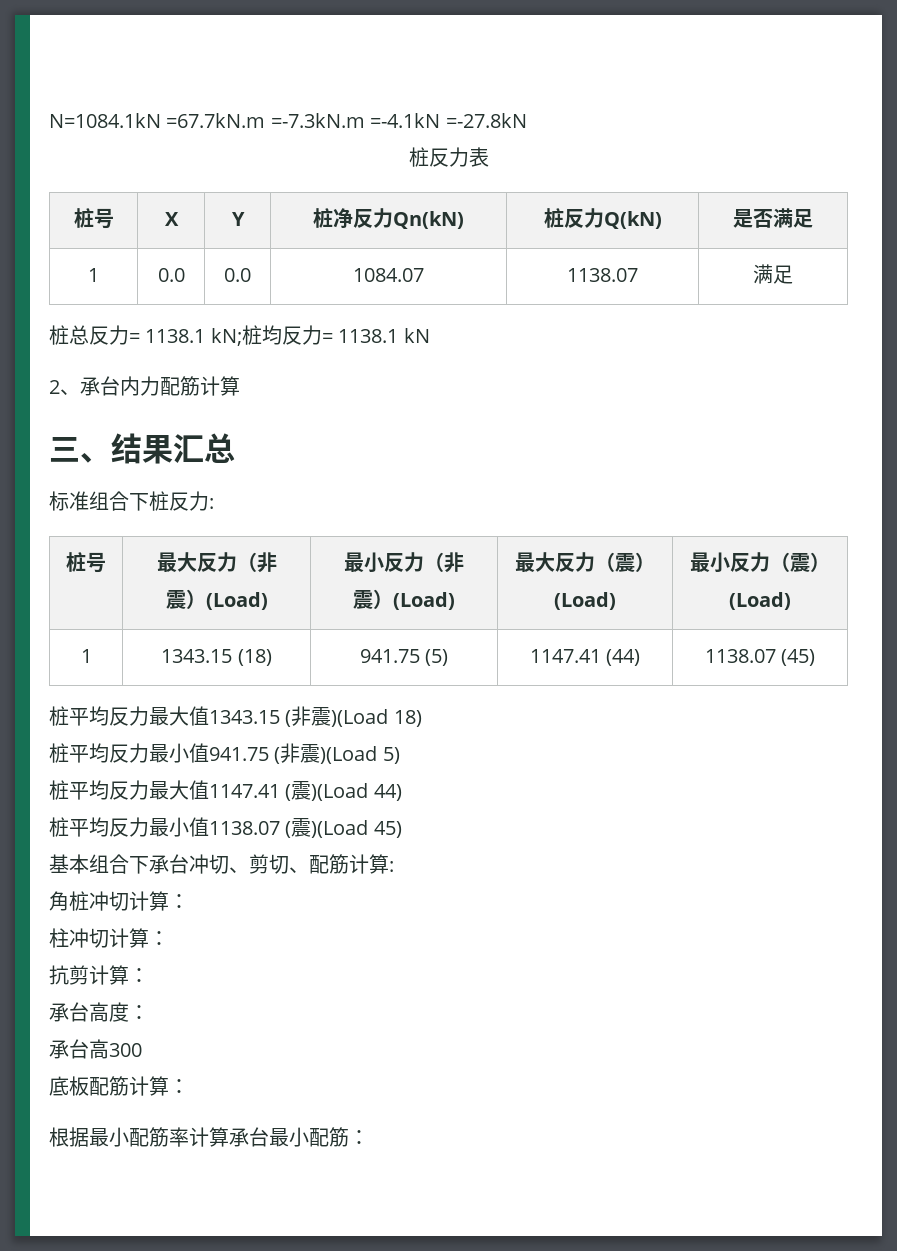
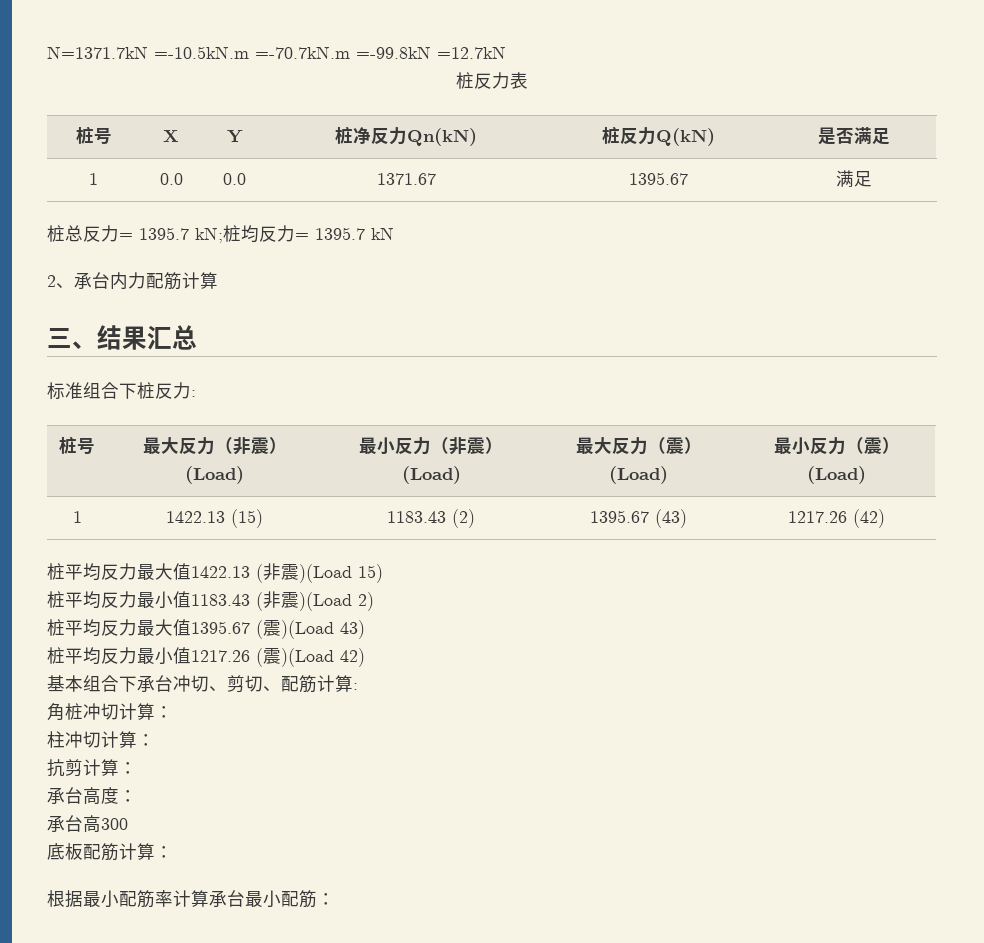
- N=1084.1kN =67.7kN.m =-7.3kN.m =-4.1kN =-27.8kN
+ N=1371.7kN =-10.5kN.m =-70.7kN.m =-99.8kN =12.7kN
- 1 | 0.0 | 0.0 | 1084.07 | 1138.07 | 满足
+ 1 | 0.0 | 0.0 | 1371.67 | 1395.67 | 满足
- 桩总反力= 1138.1 kN;桩均反力= 1138.1 kN
+ 桩总反力= 1395.7 kN;桩均反力= 1395.7 kN
- 1 | 1343.15 (18) | 941.75 (5) | 1147.41 (44) | 1138.07 (45)
- 桩平均反力最大值1343.15 (非震)(Load 18)
- 桩平均反力最小值941.75 (非震)(Load 5)
- 桩平均反力最大值1147.41 (震)(Load 44)
- 桩平均反力最小值1138.07 (震)(Load 45)
+ 1 | 1422.13 (15) | 1183.43 (2) | 1395.67 (43) | 1217.26 (42)
+ 桩平均反力最大值1422.13 (非震)(Load 15)
+ 桩平均反力最小值1183.43 (非震)(Load 2)
+ 桩平均反力最大值1395.67 (震)(Load 43)
+ 桩平均反力最小值1217.26 (震)(Load 42)

